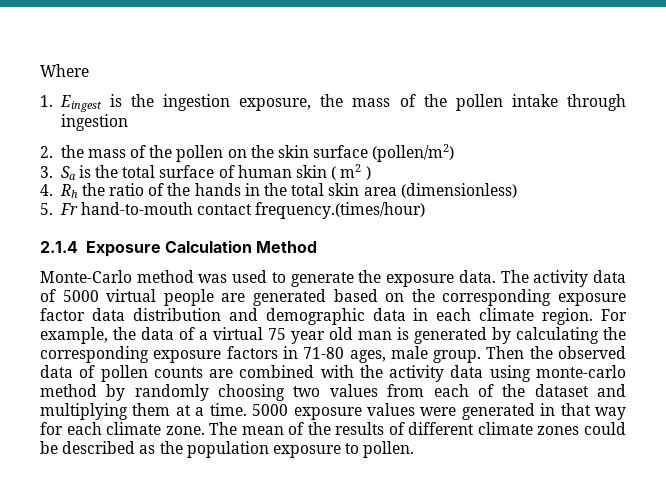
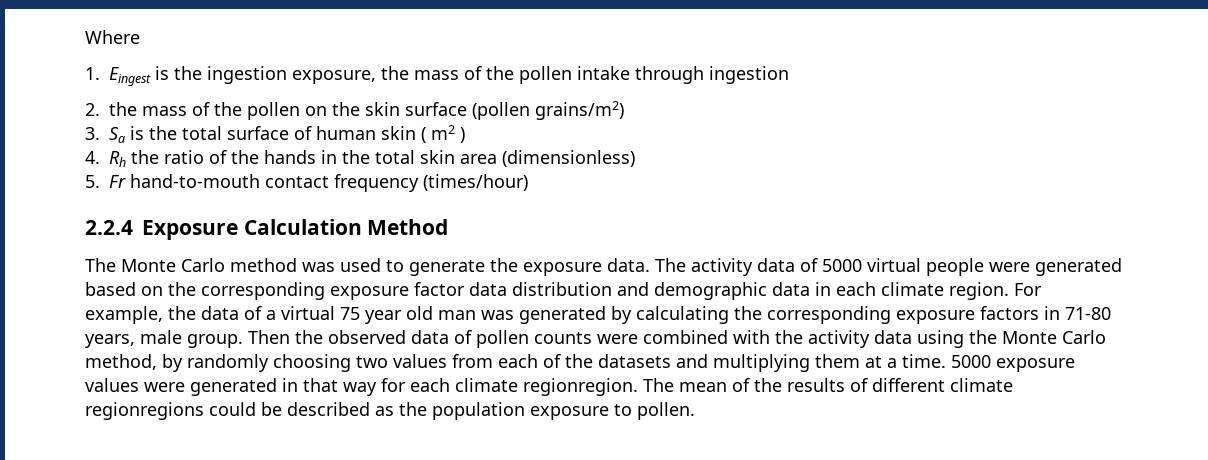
- 2. the mass of the pollen on the skin surface (pollen/m2)
+ 2. the mass of the pollen on the skin surface (pollen grains/m2)
- 5. Fr hand-to-mouth contact frequency.(times/hour)
- 2.1.4 Exposure Calculation Method
+ 5. Fr hand-to-mouth contact frequency (times/hour)
+ 2.2.4 Exposure Calculation Method
- Monte-Carlo method was used to generate the exposure data.
+ The Monte Carlo method was used to generate the exposure data.
- The activity data of 5000 virtual people are generated based on the corresponding exposure factor data distribution and demographic data in each climate region.
+ The activity data of 5000 virtual people were generated based on the corresponding exposure factor data distribution and demographic data in each climate region.
- For example, the data of a virtual 75 year old man is generated by calculating the corresponding exposure factors in 71-80 ages, male group.
+ For example, the data of a virtual 75 year old man was generated by calculating the corresponding exposure factors in 71-80 years, male group.
- Then the observed data of pollen counts are combined with the activity data using monte-carlo method by randomly choosing two values from each of the dataset and multiplying them at a time.
+ Then the observed data of pollen counts were combined with the activity data using the Monte Carlo method, by randomly choosing two values from each of the datasets and multiplying them at a time.
- 5000 exposure values were generated in that way for each climate zone.
+ 5000 exposure values were generated in that way for each climate regionregion.
- The mean of the results of different climate zones could be described as the population exposure to pollen.
+ The mean of the results of different climate regionregions could be described as the population exposure to pollen.

